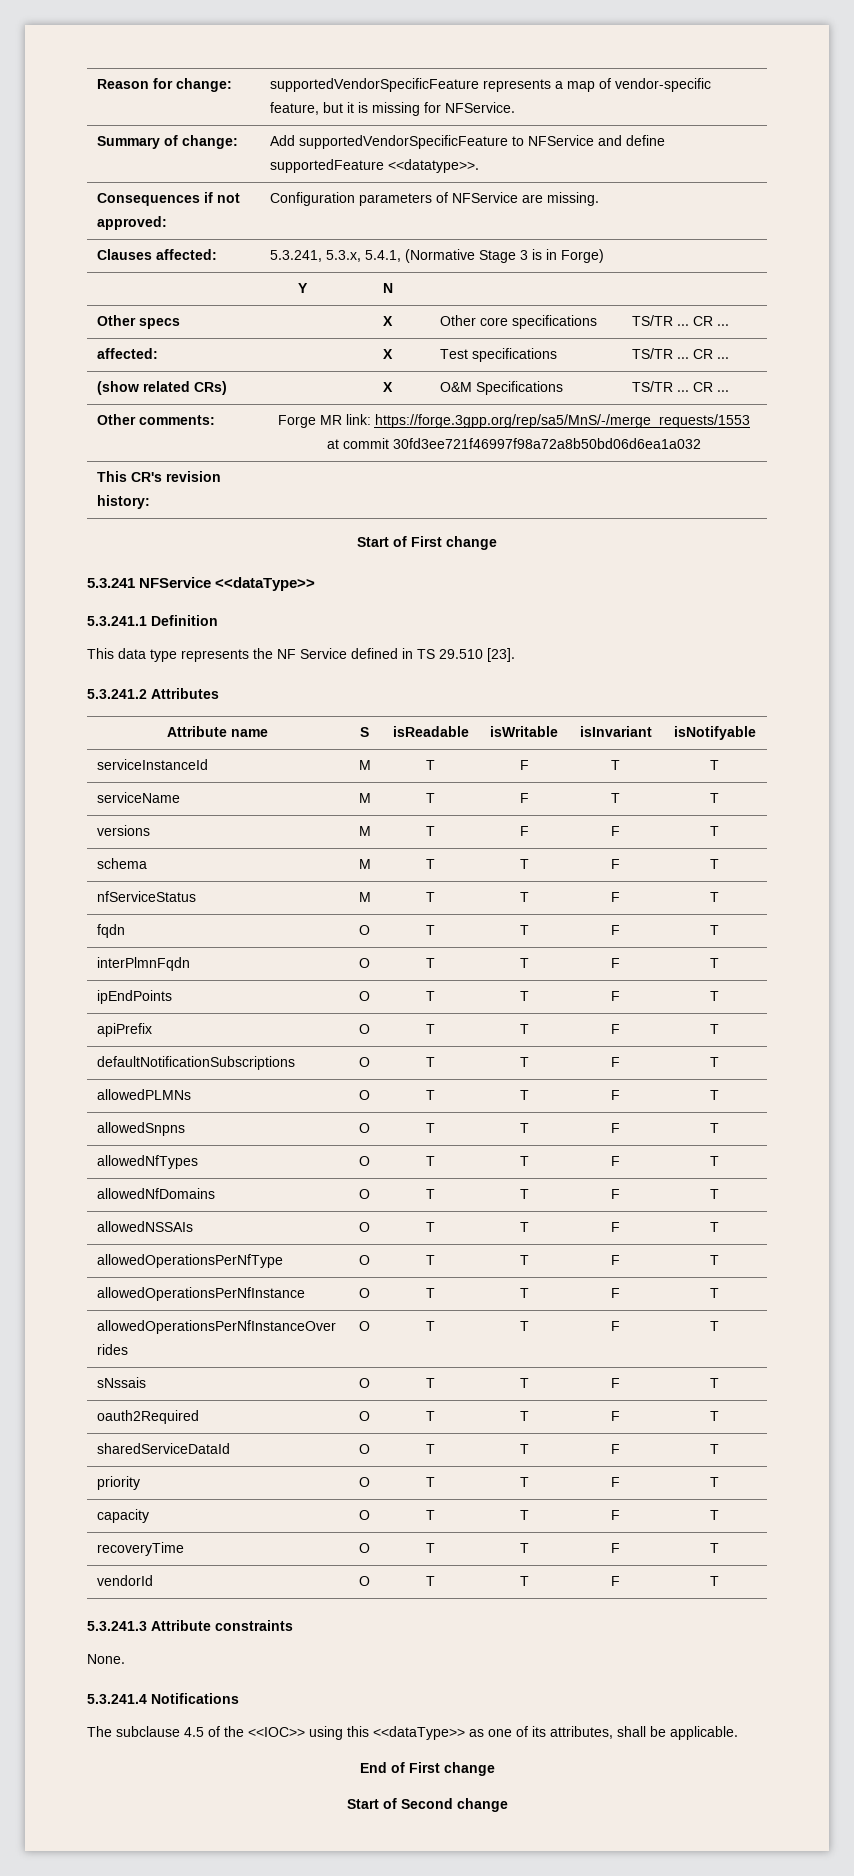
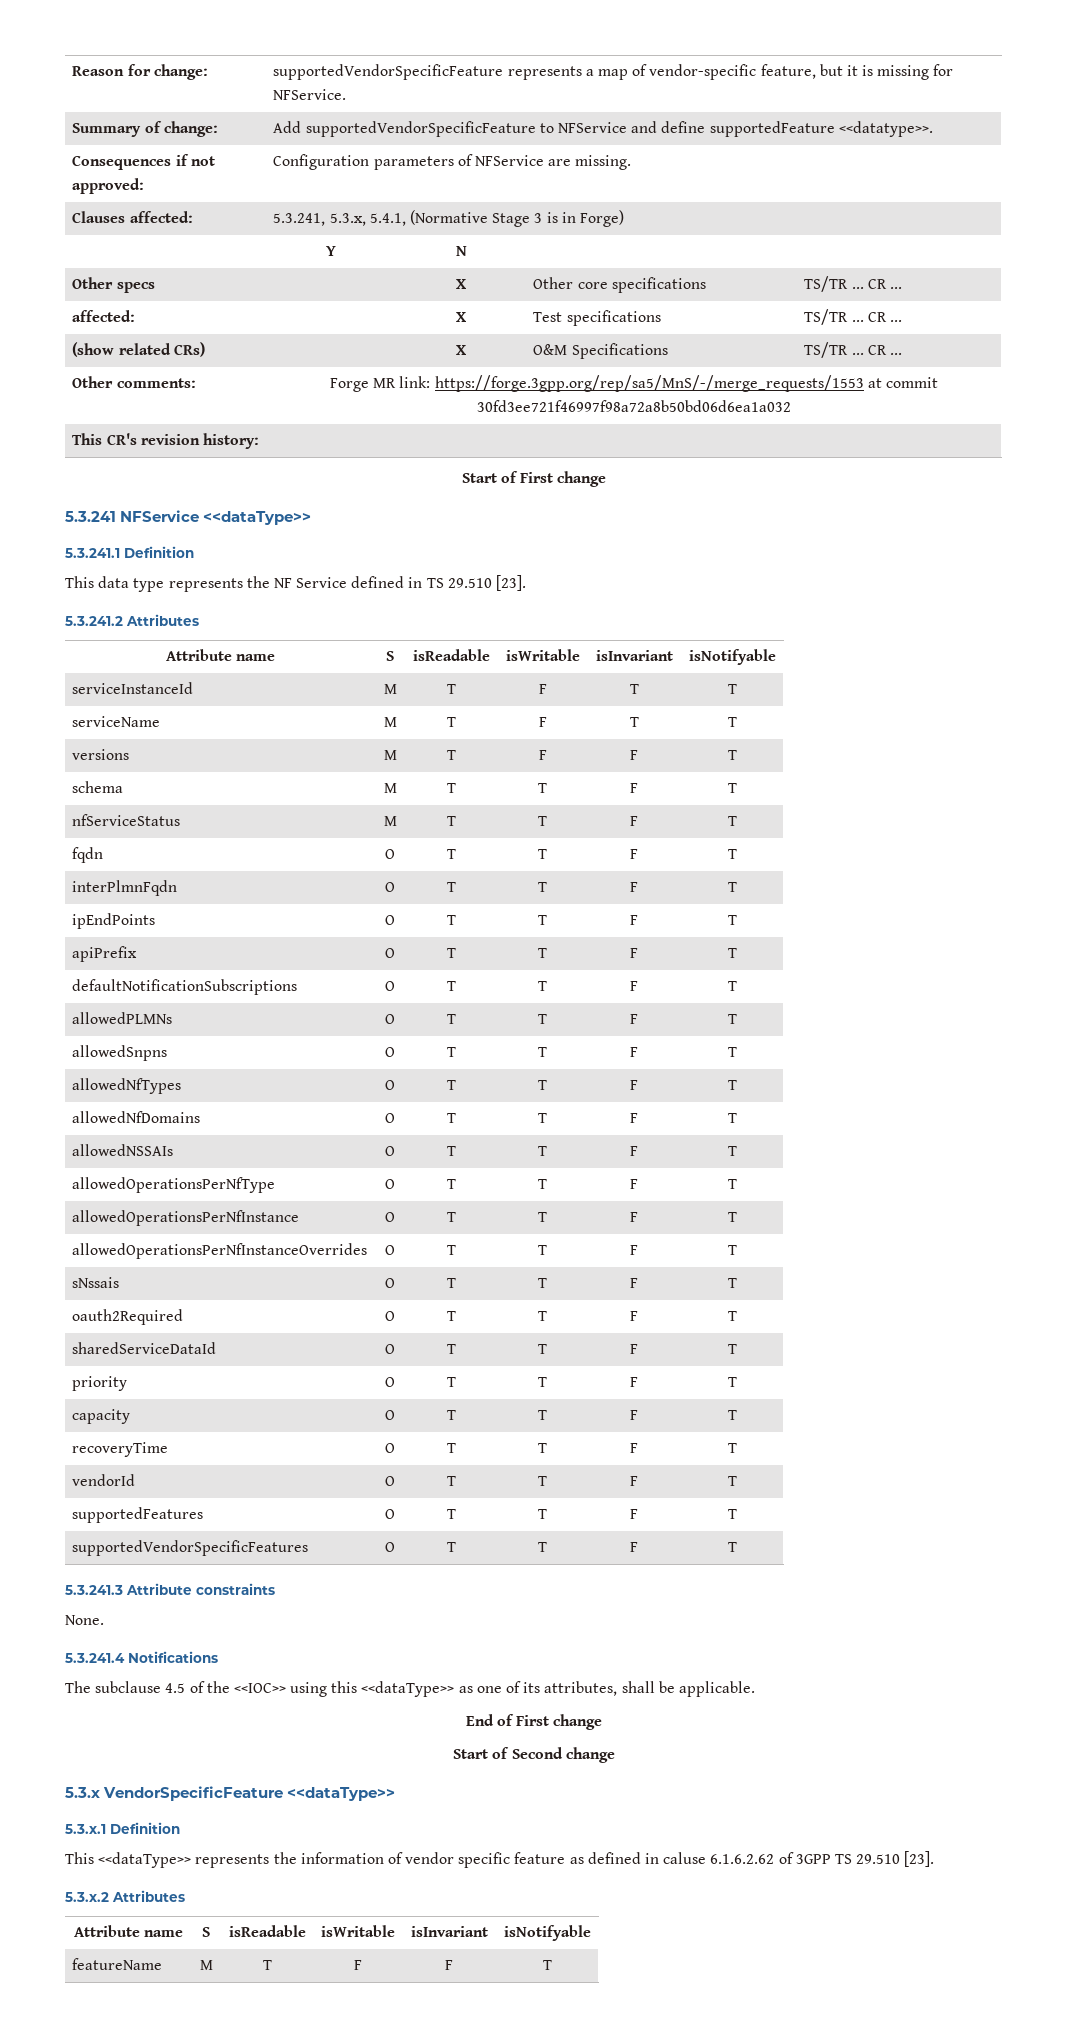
+ supportedFeatures | O | T | T | F | T
+ supportedVendorSpecificFeatures | O | T | T | F | T
+ 5.3.x VendorSpecificFeature <<dataType>>
+ 5.3.x.1 Definition
+ This <<dataType>> represents the information of vendor specific feature as defined in caluse 6.1.6.2.62 of 3GPP TS 29.510 [23].
+ 5.3.x.2 Attributes
+ Attribute name | S | isReadable | isWritable | isInvariant | isNotifyable
+ featureName | M | T | F | F | T

